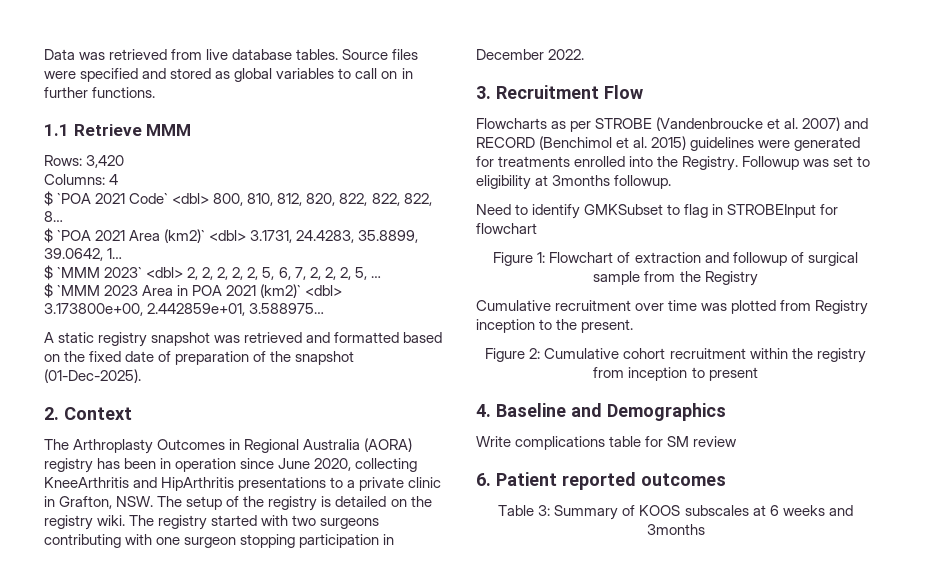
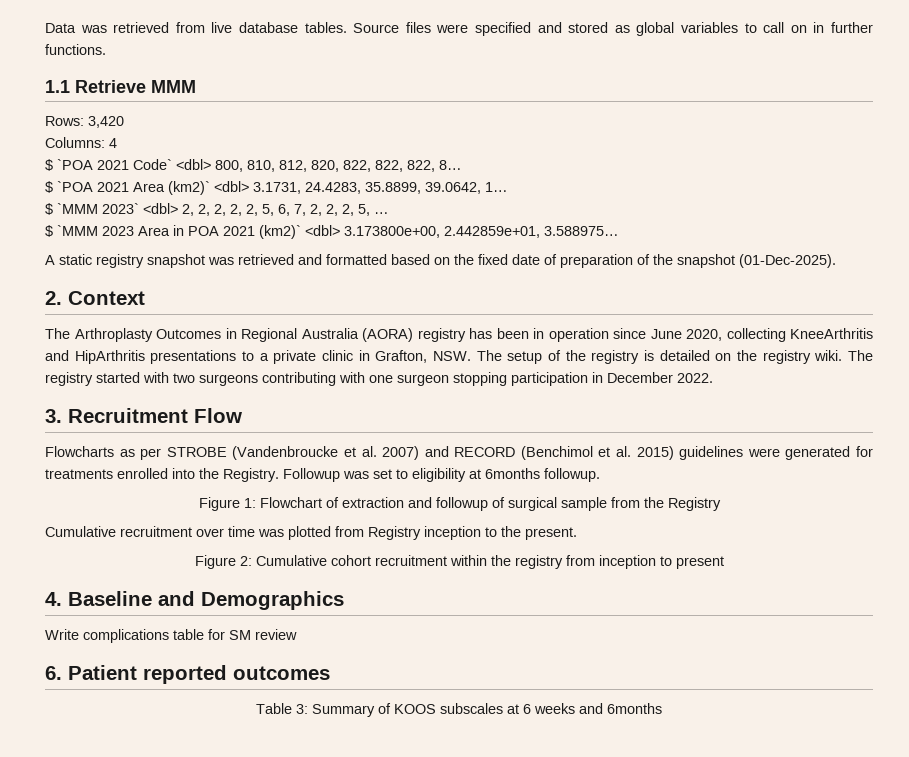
- Followup was set to eligibility at 3months followup.
+ Followup was set to eligibility at 6months followup.
- Need to identify GMKSubset to flag in STROBEInput for flowchart
- Table 3: Summary of KOOS subscales at 6 weeks and 3months
+ Table 3: Summary of KOOS subscales at 6 weeks and 6months

